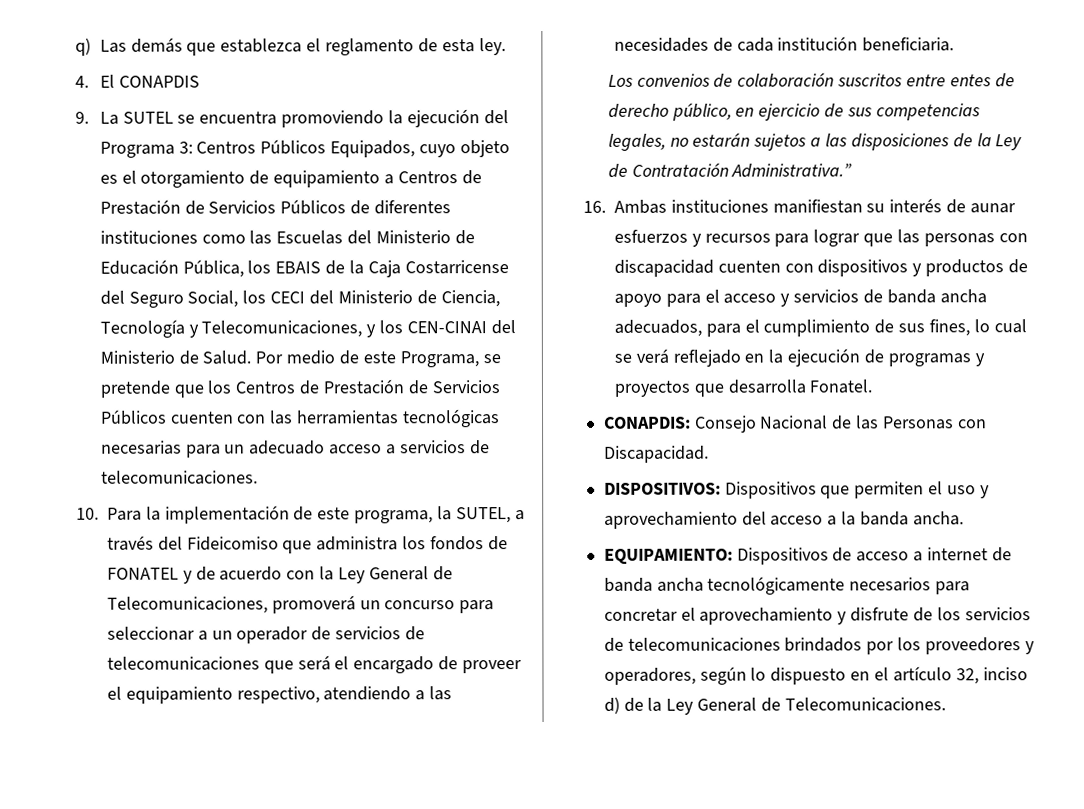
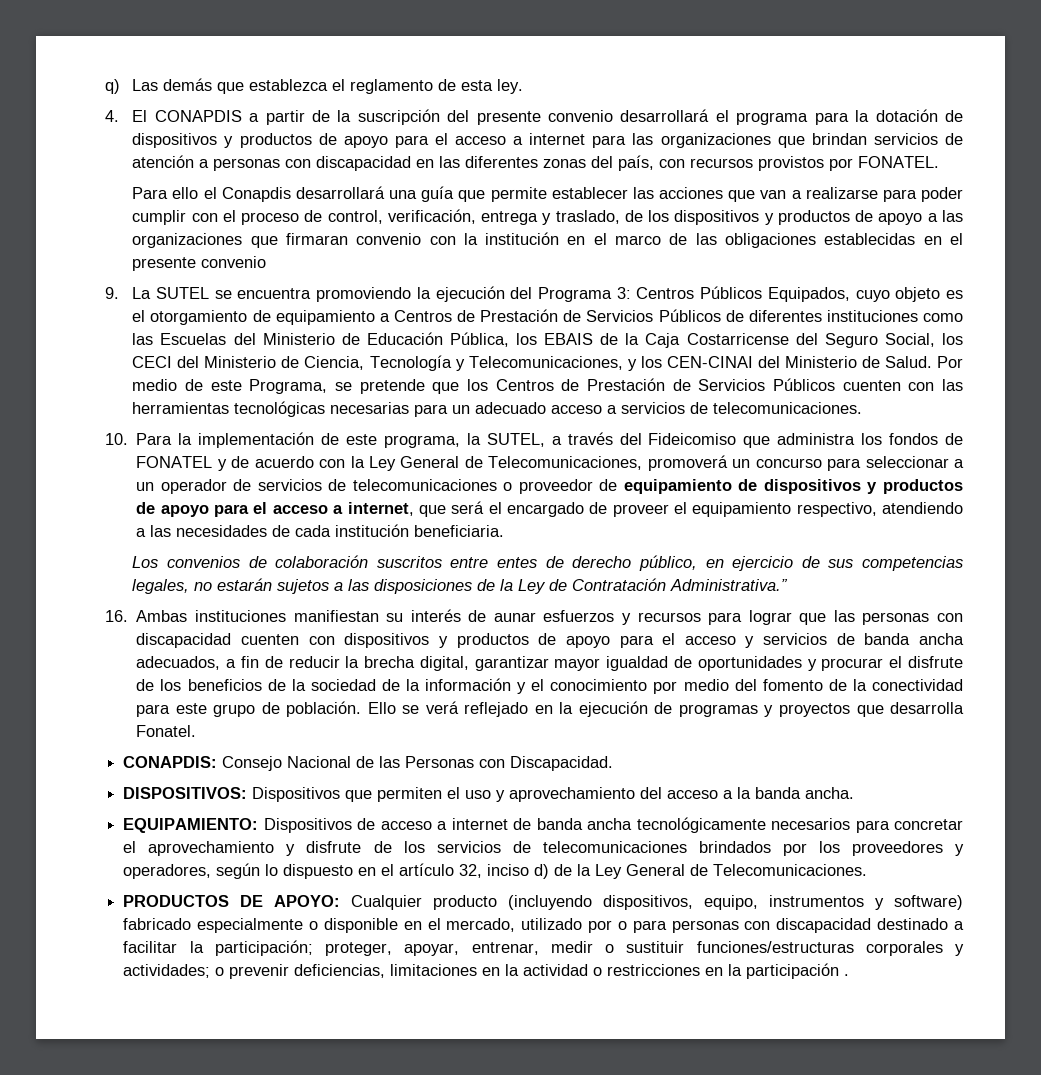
- 4. El CONAPDIS
+ 4. El CONAPDIS a partir de la suscripción del presente convenio desarrollará el programa para la dotación de dispositivos y productos de apoyo para el acceso a internet para las organizaciones que brindan servicios de atención a personas con discapacidad en las diferentes zonas del país, con recursos provistos por FONATEL.
+ Para ello el Conapdis desarrollará una guía que permite establecer las acciones que van a realizarse para poder cumplir con el proceso de control, verificación, entrega y traslado, de los dispositivos y productos de apoyo a las organizaciones que firmaran convenio con la institución en el marco de las obligaciones establecidas en el presente convenio
- 10. Para la implementación de este programa, la SUTEL, a través del Fideicomiso que administra los fondos de FONATEL y de acuerdo con la Ley General de Telecomunicaciones, promoverá un concurso para seleccionar a un operador de servicios de telecomunicaciones que será el encargado de proveer el equipamiento respectivo, atendiendo a las necesidades de cada institución beneficiaria.
+ 10. Para la implementación de este programa, la SUTEL, a través del Fideicomiso que administra los fondos de FONATEL y de acuerdo con la Ley General de Telecomunicaciones, promoverá un concurso para seleccionar a un operador de servicios de telecomunicaciones o proveedor de equipamiento de dispositivos y productos de apoyo para el acceso a internet, que será el encargado de proveer el equipamiento respectivo, atendiendo a las necesidades de cada institución beneficiaria.
- 16. Ambas instituciones manifiestan su interés de aunar esfuerzos y recursos para lograr que las personas con discapacidad cuenten con dispositivos y productos de apoyo para el acceso y servicios de banda ancha adecuados, para el cumplimiento de sus fines, lo cual se verá reflejado en la ejecución de programas y proyectos que desarrolla Fonatel.
+ 16. Ambas instituciones manifiestan su interés de aunar esfuerzos y recursos para lograr que las personas con discapacidad cuenten con dispositivos y productos de apoyo para el acceso y servicios de banda ancha adecuados, a fin de reducir la brecha digital, garantizar mayor igualdad de oportunidades y procurar el disfrute de los beneficios de la sociedad de la información y el conocimiento por medio del fomento de la conectividad para este grupo de población. Ello se verá reflejado en la ejecución de programas y proyectos que desarrolla Fonatel.
+ PRODUCTOS DE APOYO: Cualquier producto (incluyendo dispositivos, equipo, instrumentos y software) fabricado especialmente o disponible en el mercado, utilizado por o para personas con discapacidad destinado a facilitar la participación; proteger, apoyar, entrenar, medir o sustituir funciones/estructuras corporales y actividades; o prevenir deficiencias, limitaciones en la actividad o restricciones en la participación .

